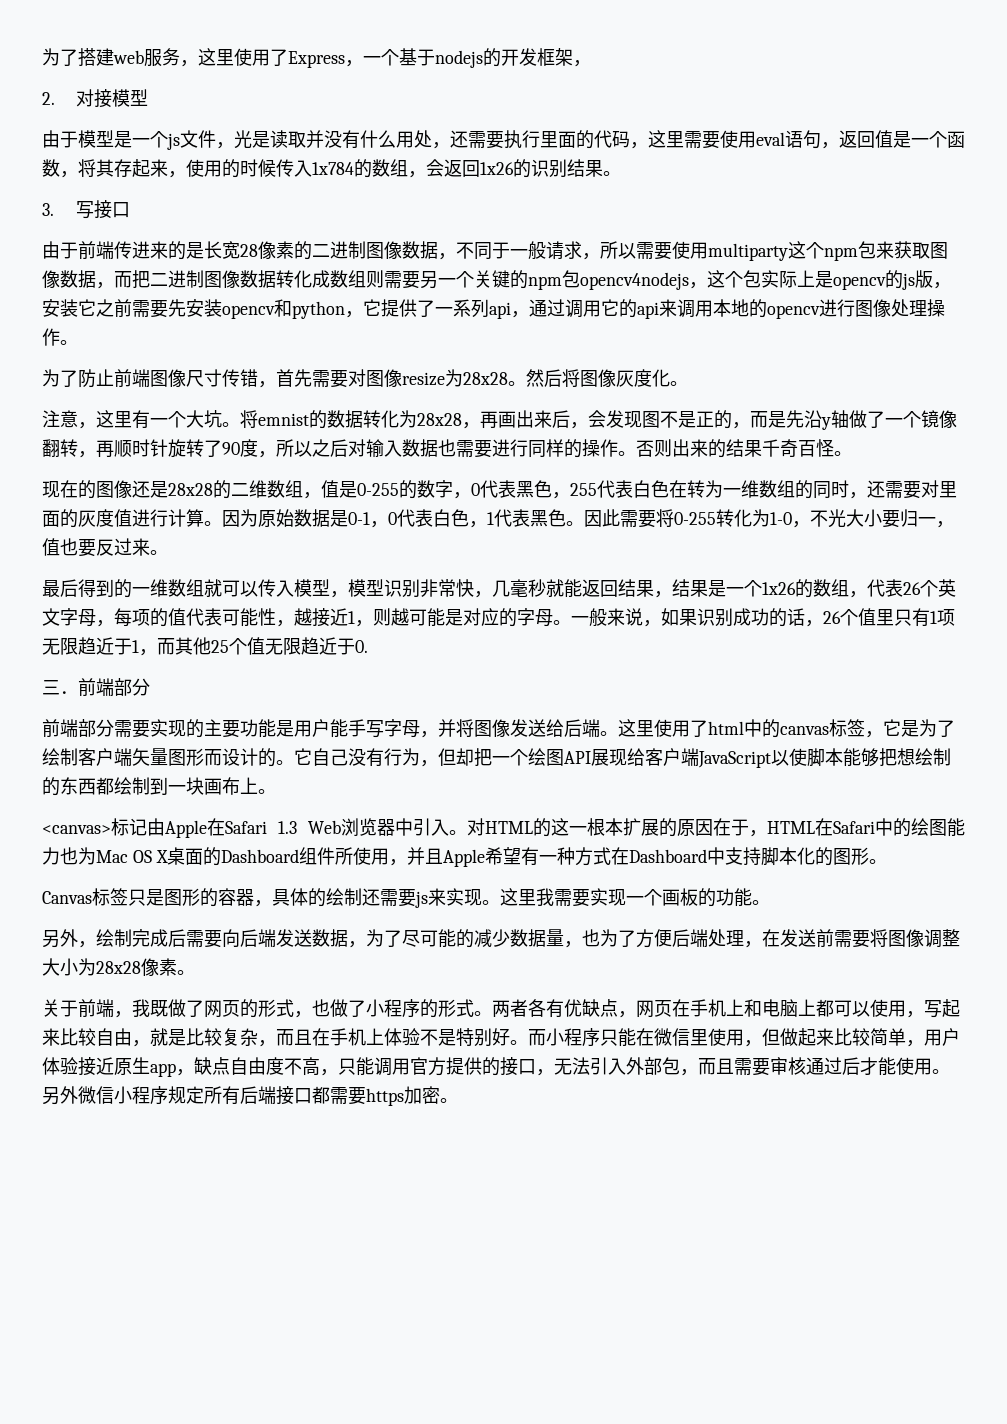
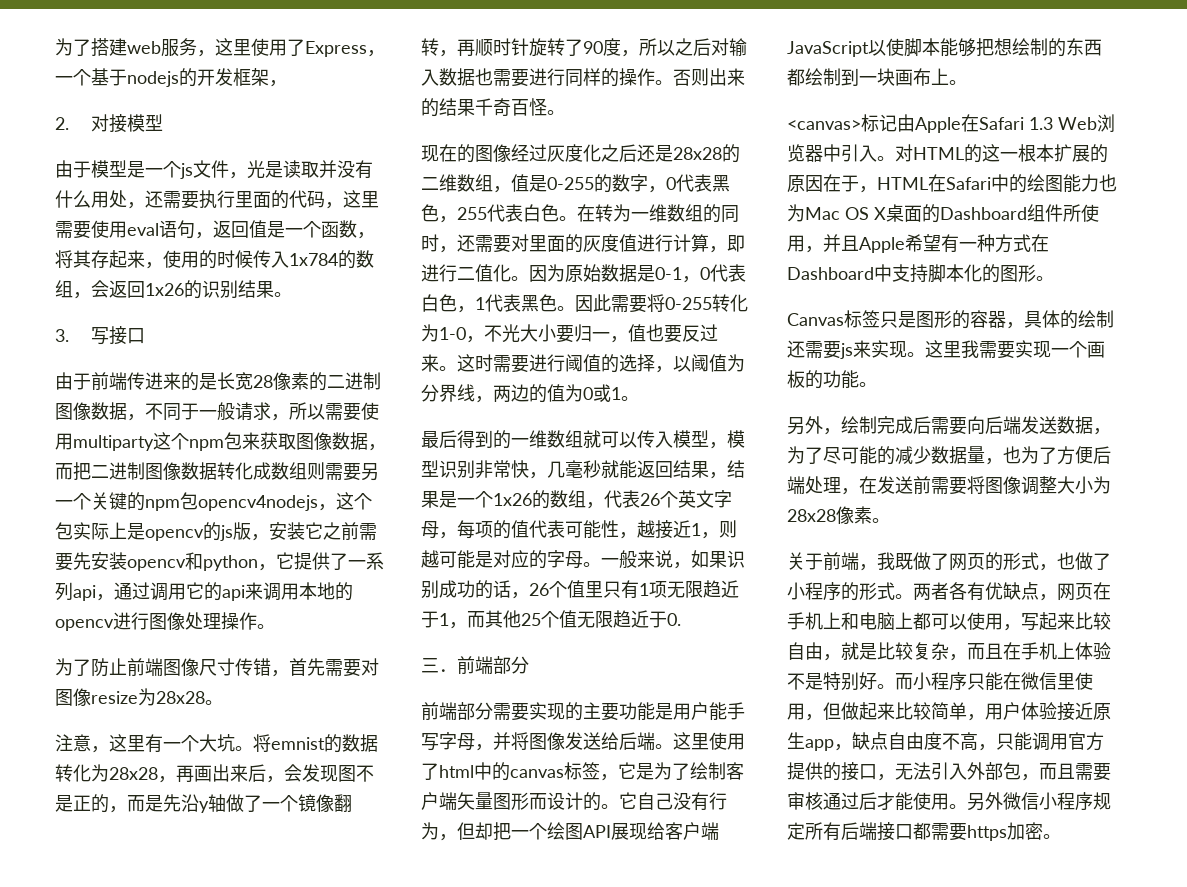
- 然后将图像灰度化。
- 现在的图像还是28x28的二维数组，值是0-255的数字，0代表黑色，255代表白色在转为一维数组的同时，还需要对里面的灰度值进行计算。
+ 现在的图像经过灰度化之后还是28x28的二维数组，值是0-255的数字，0代表黑色，255代表白色。在转为一维数组的同时，还需要对里面的灰度值进行计算，即进行二值化。
+ 这时需要进行阈值的选择，以阈值为分界线，两边的值为0或1。

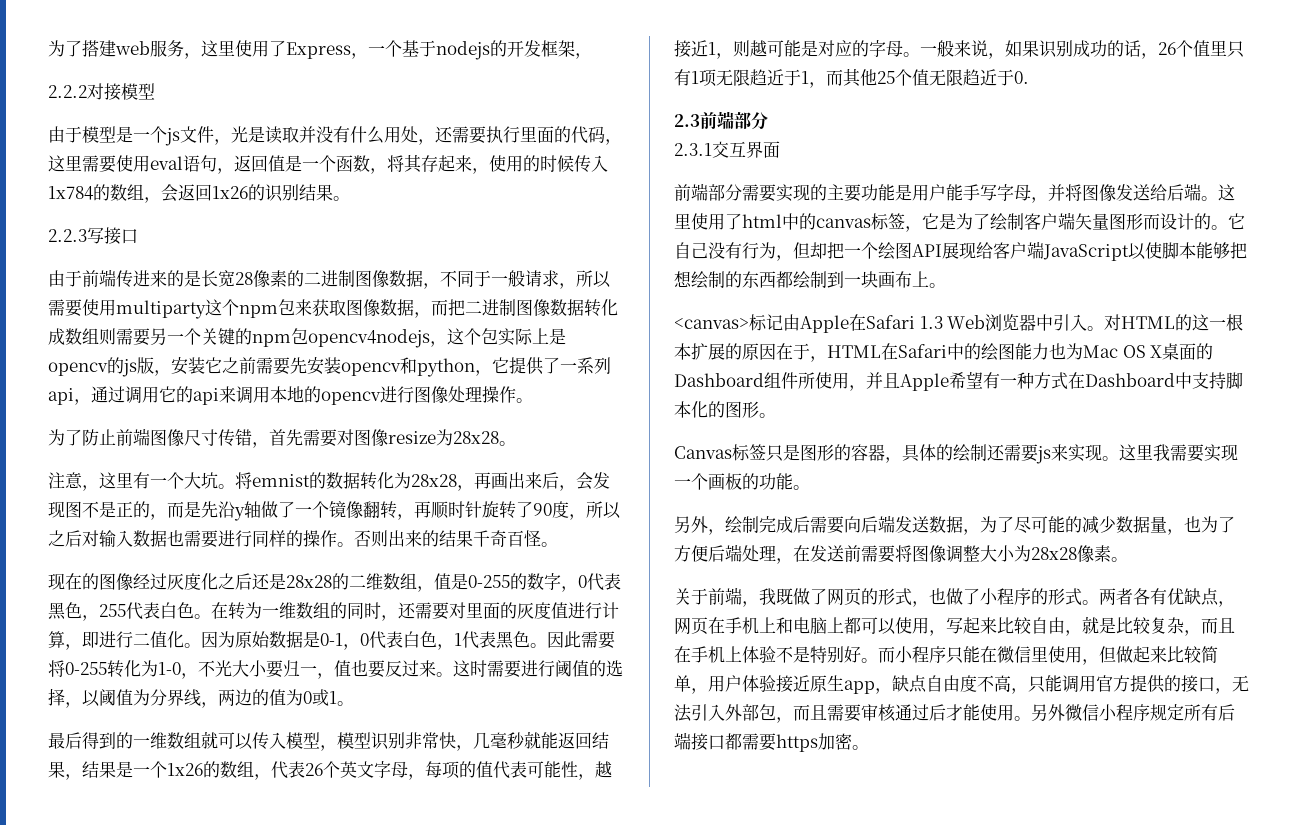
- 2.对接模型
+ 2.2.2对接模型
- 3.写接口
+ 2.2.3写接口
- 三．前端部分
+ 2.3前端部分
+ 2.3.1交互界面

